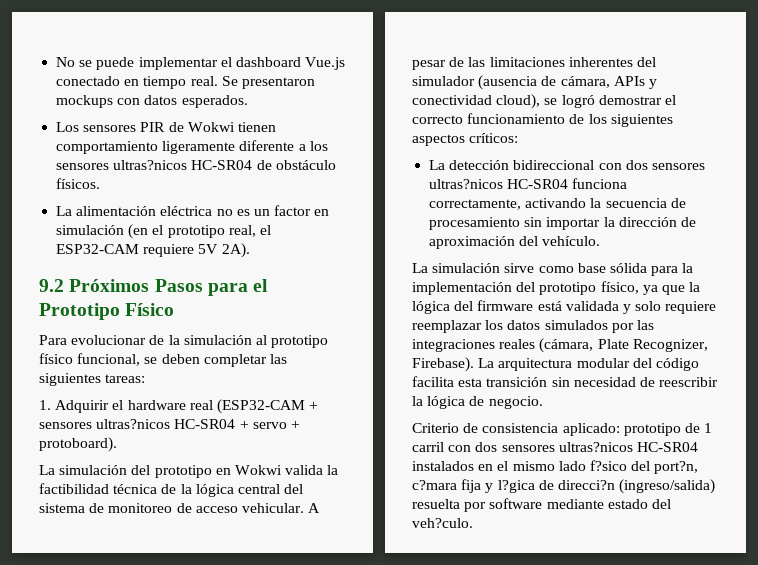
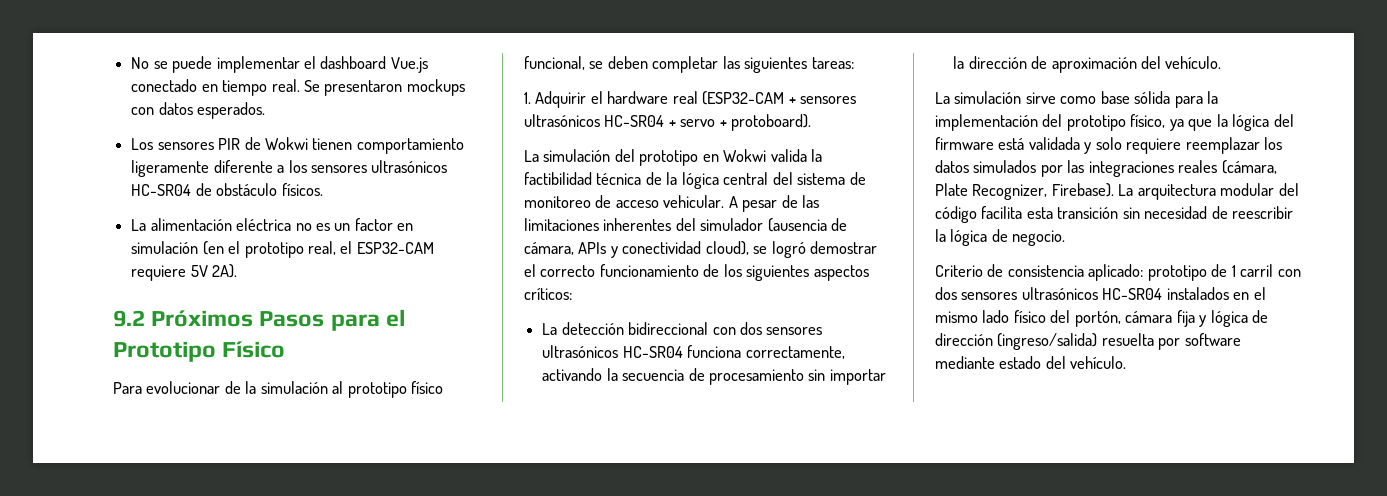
- Los sensores PIR de Wokwi tienen comportamiento ligeramente diferente a los sensores ultras?nicos HC-SR04 de obstáculo físicos.
+ Los sensores PIR de Wokwi tienen comportamiento ligeramente diferente a los sensores ultrasónicos HC-SR04 de obstáculo físicos.
- 1. Adquirir el hardware real (ESP32-CAM + sensores ultras?nicos HC-SR04 + servo + protoboard).
+ 1. Adquirir el hardware real (ESP32-CAM + sensores ultrasónicos HC-SR04 + servo + protoboard).
- La detección bidireccional con dos sensores ultras?nicos HC-SR04 funciona correctamente, activando la secuencia de procesamiento sin importar la dirección de aproximación del vehículo.
+ La detección bidireccional con dos sensores ultrasónicos HC-SR04 funciona correctamente, activando la secuencia de procesamiento sin importar la dirección de aproximación del vehículo.
- Criterio de consistencia aplicado: prototipo de 1 carril con dos sensores ultras?nicos HC-SR04 instalados en el mismo lado f?sico del port?n, c?mara fija y l?gica de direcci?n (ingreso/salida) resuelta por software mediante estado del veh?culo.
+ Criterio de consistencia aplicado: prototipo de 1 carril con dos sensores ultrasónicos HC-SR04 instalados en el mismo lado físico del portón, cámara fija y lógica de dirección (ingreso/salida) resuelta por software mediante estado del vehículo.

